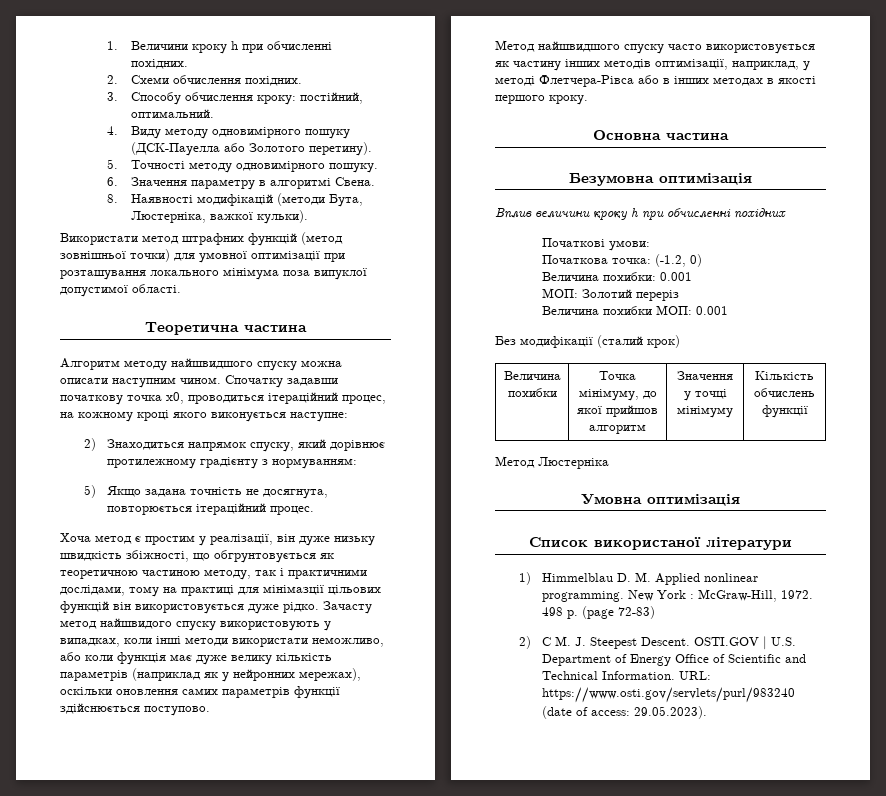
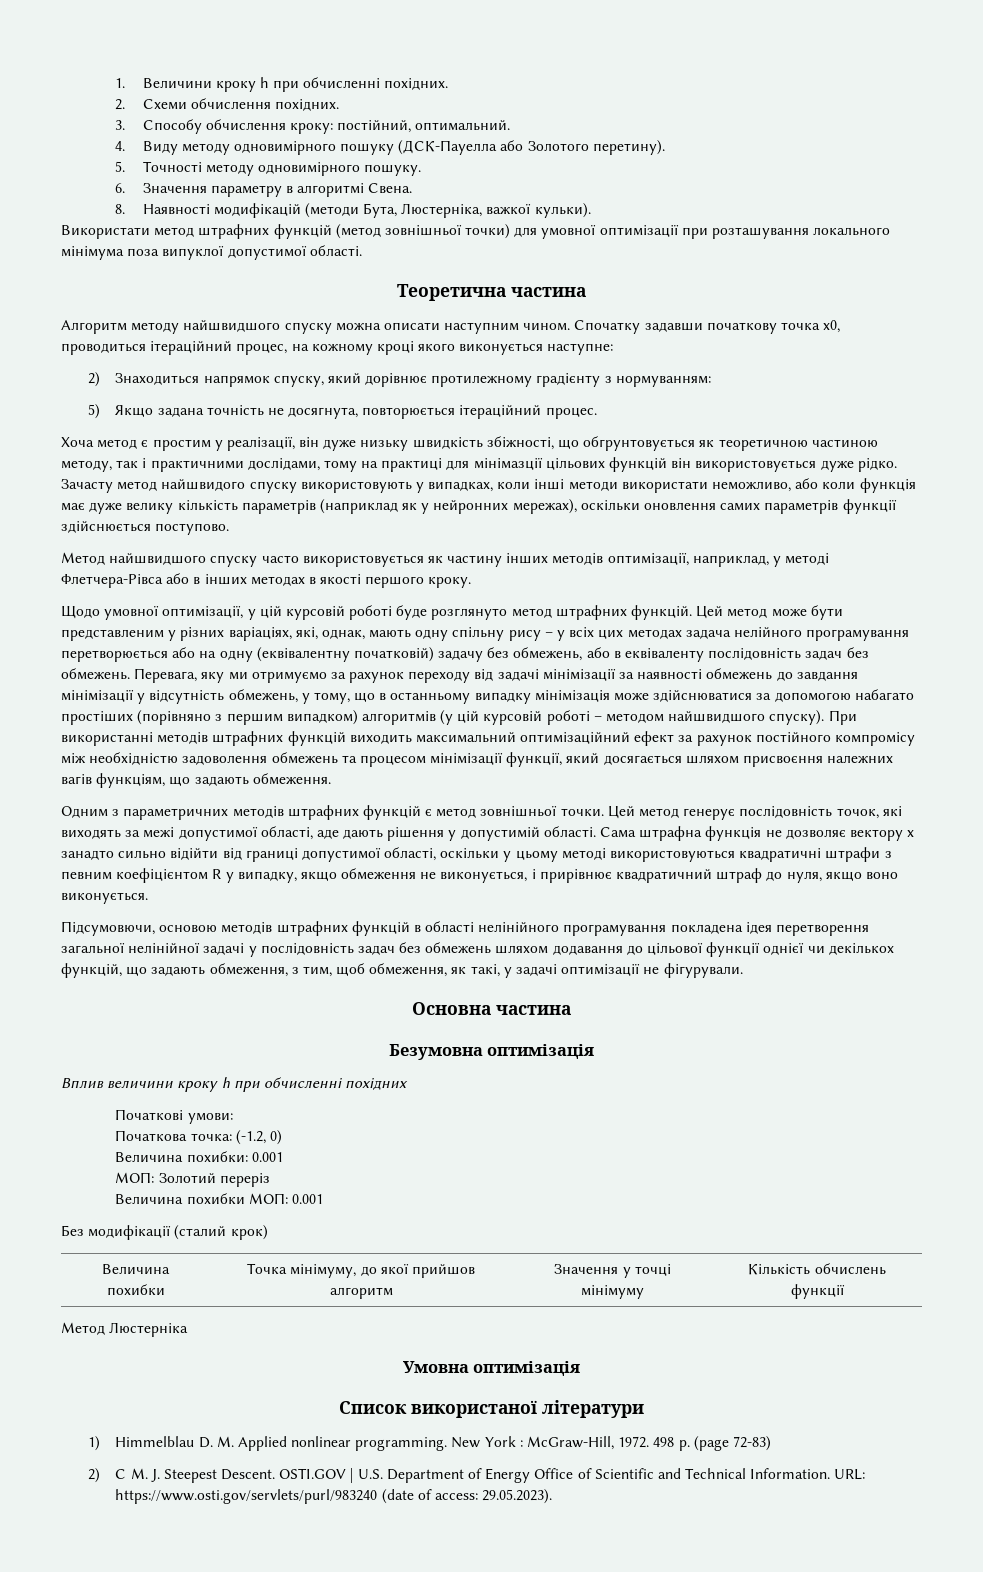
+ Щодо умовної оптимізації, у цій курсовій роботі буде розглянуто метод штрафних функцій. Цей метод може бути представленим у різних варіаціях, які, однак, мають одну спільну рису – у всіх цих методах задача нелійного програмування перетворюється або на одну (еквівалентну початковій) задачу без обмежень, або в еквіваленту послідовність задач без обмежень. Перевага, яку ми отримуємо за рахунок переходу від задачі мінімізації за наявності обмежень до завдання мінімізації у відсутність обмежень, у тому, що в останньому випадку мінімізація може здійснюватися за допомогою набагато простіших (порівняно з першим випадком) алгоритмів (у цій курсовій роботі – методом найшвидшого спуску). При використанні методів штрафних функцій виходить максимальний оптимізаційний ефект за рахунок постійного компромісу між необхідністю задоволення обмежень та процесом мінімізації функції, який досягається шляхом присвоєння належних вагів функціям, що задають обмеження.
+ Одним з параметричних методів штрафних функцій є метод зовнішньої точки. Цей метод генерує послідовність точок, які виходять за межі допустимої області, аде дають рішення у допустимій області. Сама штрафна функція не дозволяє вектору x занадто сильно відійти від границі допустимої області, оскільки у цьому методі використовуються квадратичні штрафи з певним коефіцієнтом R у випадку, якщо обмеження не виконується, і прирівнює квадратичний штраф до нуля, якщо воно виконується.
+ Підсумовючи, основою методів штрафних функцій в області нелінійного програмування покладена ідея перетворення загальної нелінійної задачі у послідовність задач без обмежень шляхом додавання до цільової функції однієї чи декількох функцій, що задають обмеження, з тим, щоб обмеження, як такі, у задачі оптимізації не фігурували.

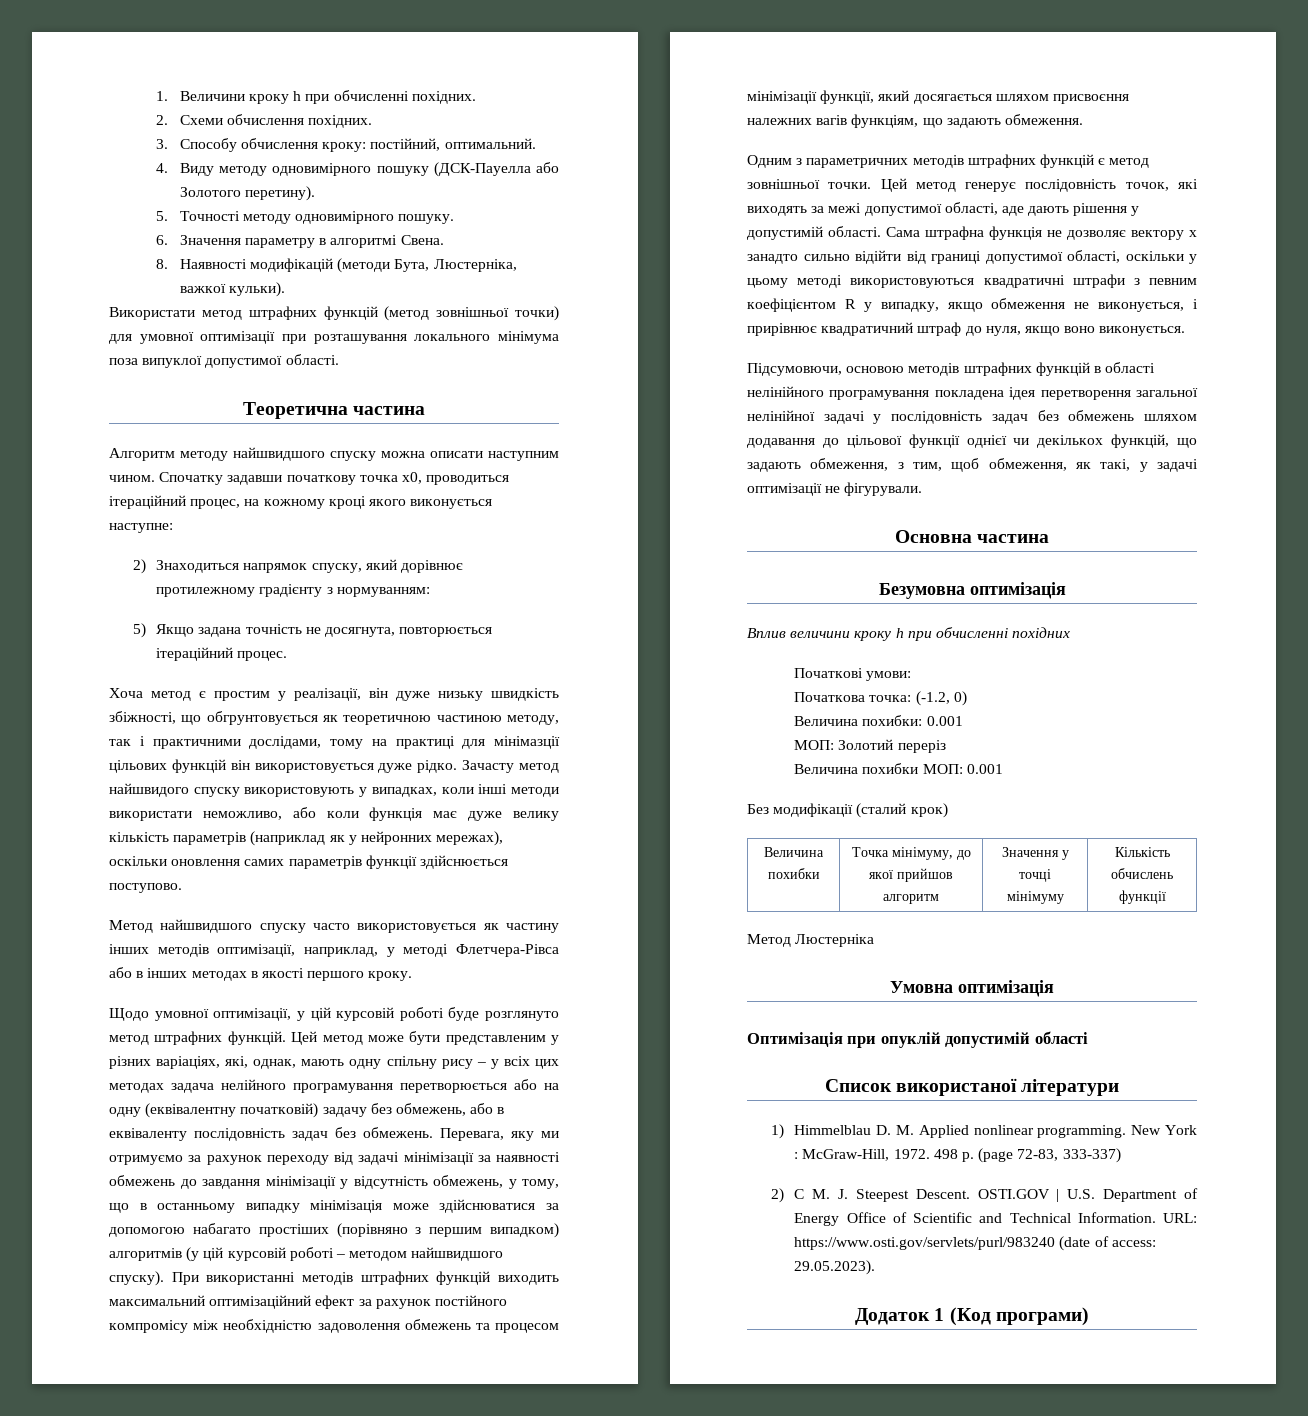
+ Оптимізація при опуклій допустимій області
- 498 p. (page 72-83)
+ 498 p. (page 72-83, 333-337)
+ Додаток 1 (Код програми)

